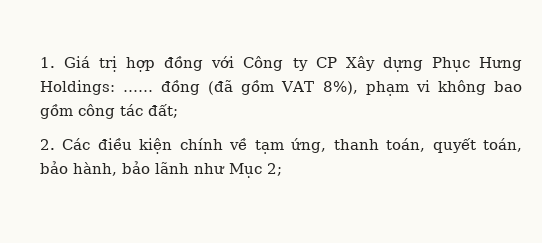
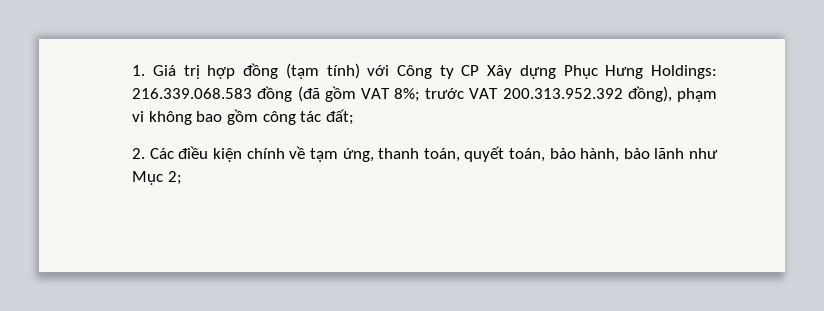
- 1. Giá trị hợp đồng với Công ty CP Xây dựng Phục Hưng Holdings: …… đồng (đã gồm VAT 8%), phạm vi không bao gồm công tác đất;
+ 1. Giá trị hợp đồng (tạm tính) với Công ty CP Xây dựng Phục Hưng Holdings: 216.339.068.583 đồng (đã gồm VAT 8%; trước VAT 200.313.952.392 đồng), phạm vi không bao gồm công tác đất;

